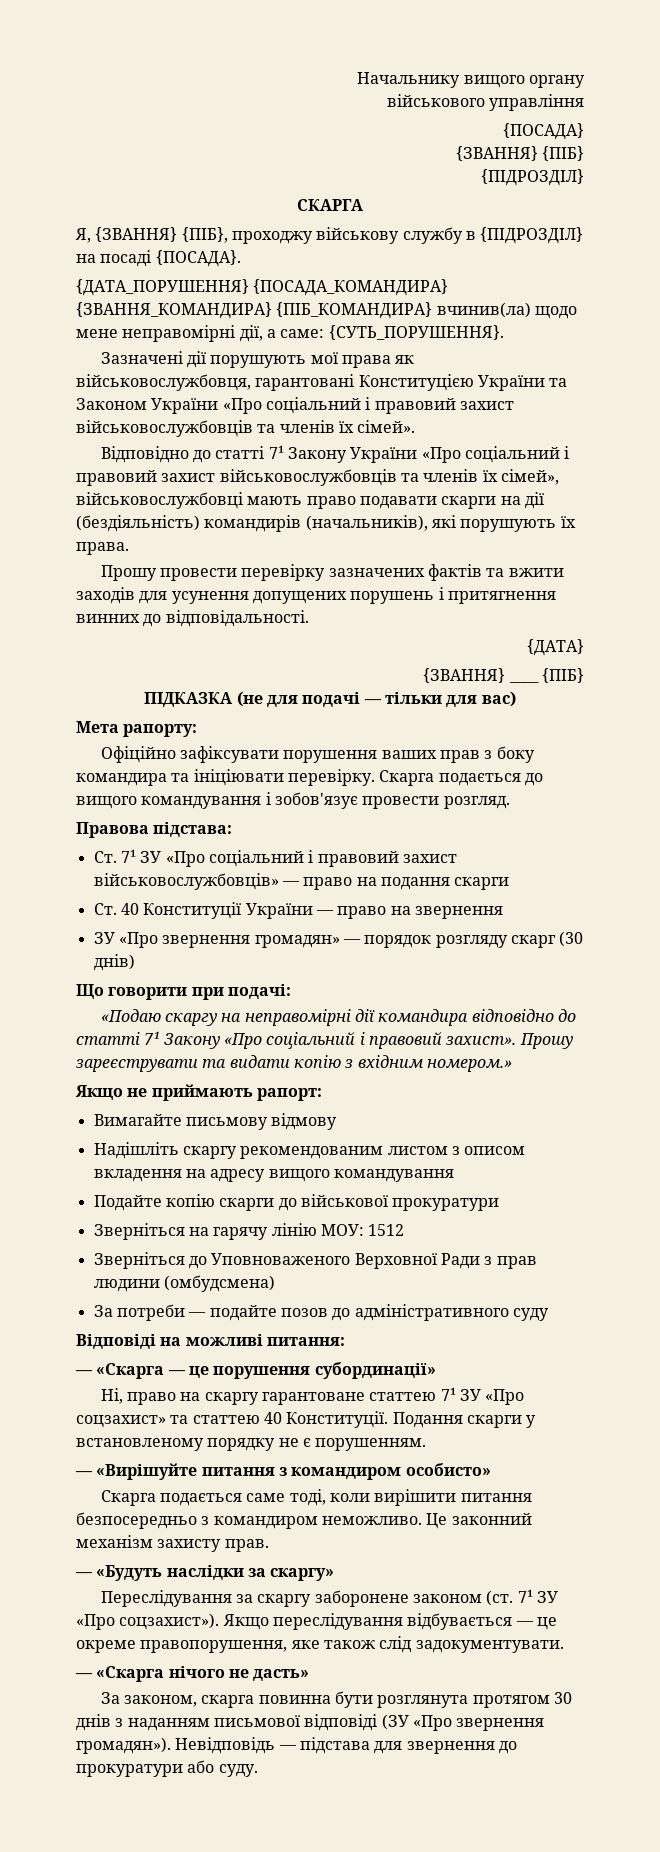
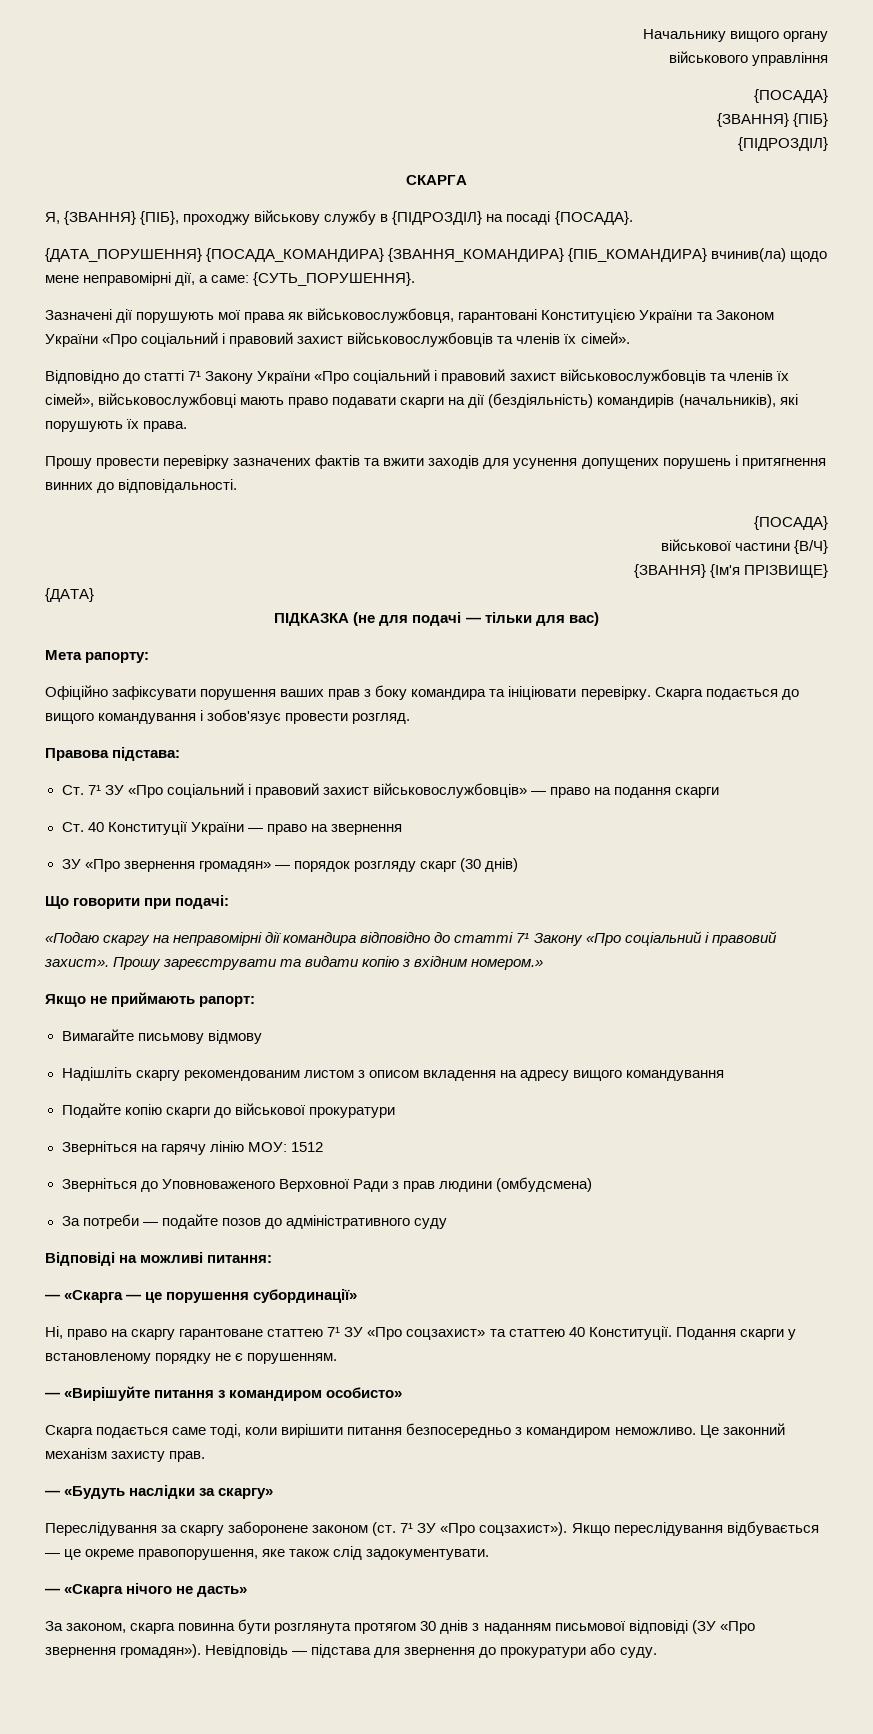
  Прошу провести перевірку зазначених фактів та вжити заходів для усунення допущених порушень і притягнення винних до відповідальності.
+ {ПОСАДА}
+ військової частини {В/Ч}
+ {ЗВАННЯ} {Ім'я ПРІЗВИЩЕ}
  {ДАТА}
- {ЗВАННЯ} ____ {ПІБ}

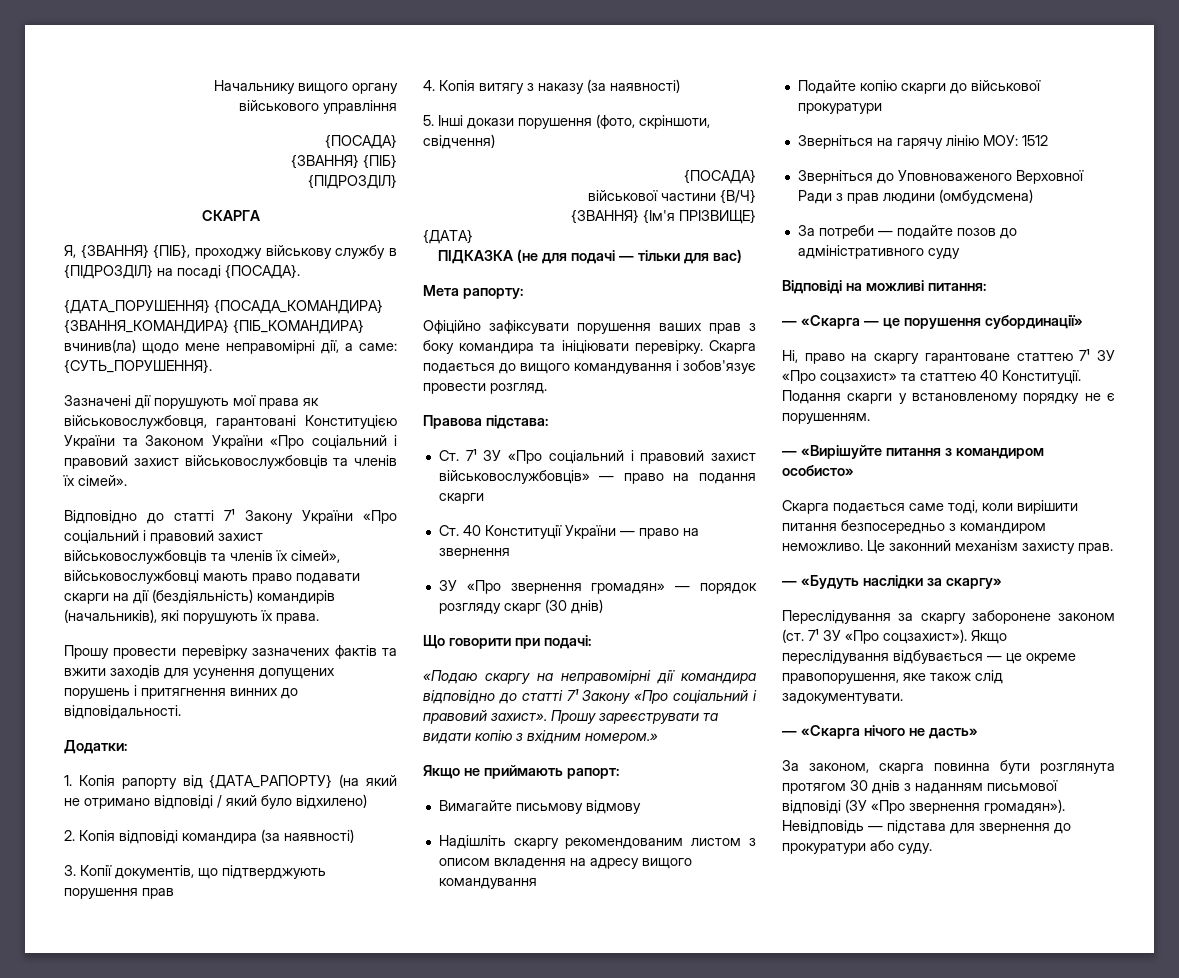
+ Додатки:
+ 1. Копія рапорту від {ДАТА_РАПОРТУ} (на який не отримано відповіді / який було відхилено)
+ 2. Копія відповіді командира (за наявності)
+ 3. Копії документів, що підтверджують порушення прав
+ 4. Копія витягу з наказу (за наявності)
+ 5. Інші докази порушення (фото, скріншоти, свідчення)

